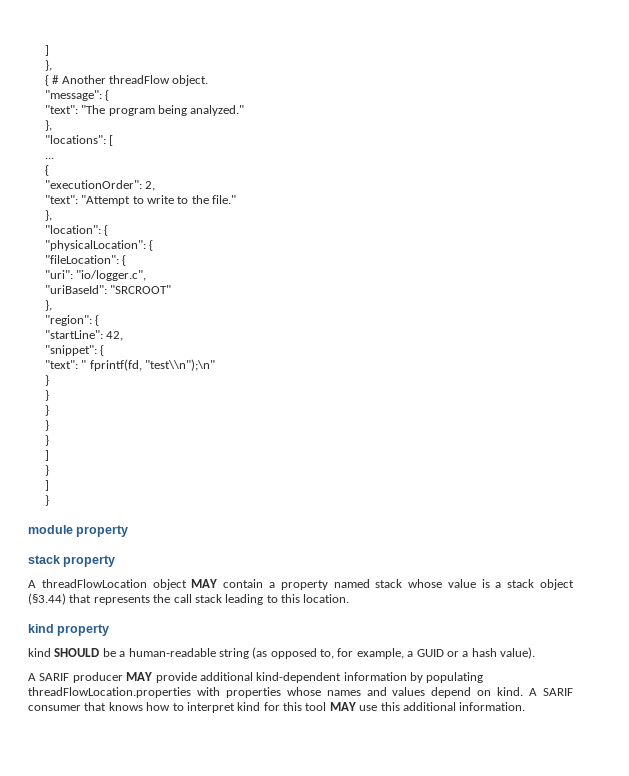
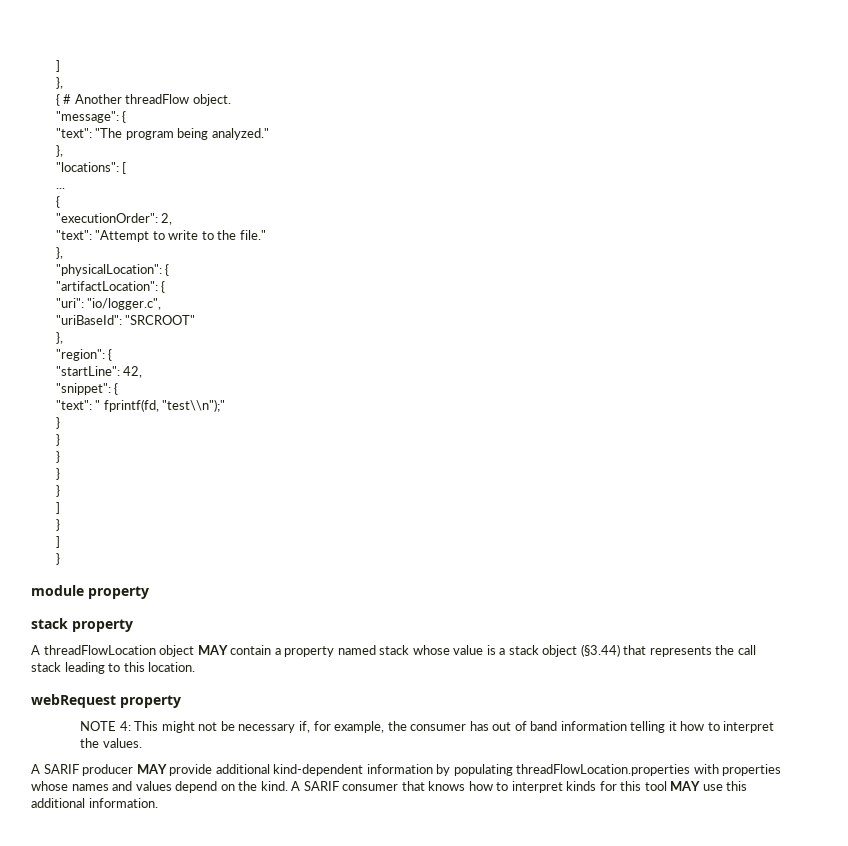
- "location": {
- "fileLocation": {
+ "artifactLocation": {
- "text": " fprintf(fd, "test\\n");\n"
+ "text": " fprintf(fd, "test\\n");"
- kind property
- kind SHOULD be a human-readable string (as opposed to, for example, a GUID or a hash value).
+ webRequest property
+ NOTE 4: This might not be necessary if, for example, the consumer has out of band information telling it how to interpret the values.
- A SARIF producer MAY provide additional kind-dependent information by populating threadFlowLocation.properties with properties whose names and values depend on kind.
+ A SARIF producer MAY provide additional kind-dependent information by populating threadFlowLocation.properties with properties whose names and values depend on the kind.
- A SARIF consumer that knows how to interpret kind for this tool MAY use this additional information.
+ A SARIF consumer that knows how to interpret kinds for this tool MAY use this additional information.

